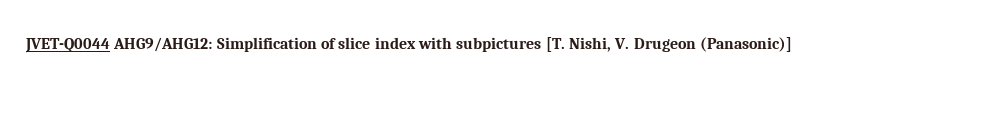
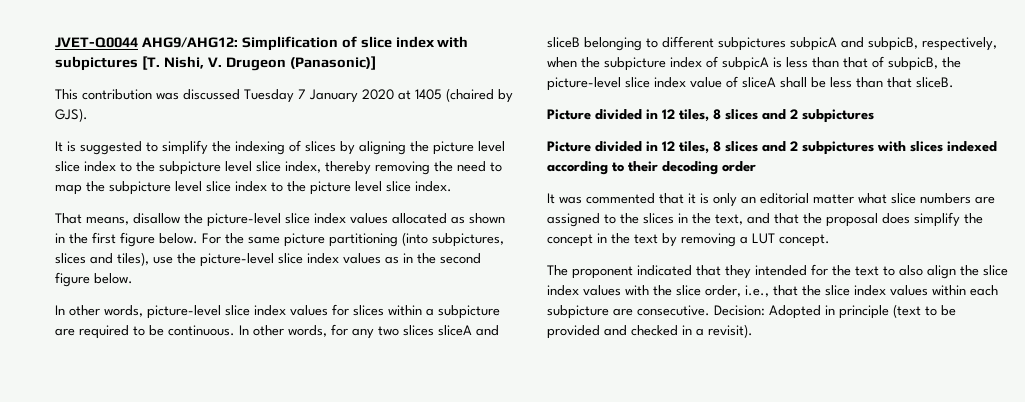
+ This contribution was discussed Tuesday 7 January 2020 at 1405 (chaired by GJS).
+ It is suggested to simplify the indexing of slices by aligning the picture level slice index to the subpicture level slice index, thereby removing the need to map the subpicture level slice index to the picture level slice index.
+ That means, disallow the picture-level slice index values allocated as shown in the first figure below. For the same picture partitioning (into subpictures, slices and tiles), use the picture-level slice index values as in the second figure below.
+ In other words, picture-level slice index values for slices within a subpicture are required to be continuous. In other words, for any two slices sliceA and sliceB belonging to different subpictures subpicA and subpicB, respectively, when the subpicture index of subpicA is less than that of subpicB, the picture-level slice index value of sliceA shall be less than that sliceB.
+ Picture divided in 12 tiles, 8 slices and 2 subpictures
+ Picture divided in 12 tiles, 8 slices and 2 subpictures with slices indexed according to their decoding order
+ It was commented that it is only an editorial matter what slice numbers are assigned to the slices in the text, and that the proposal does simplify the concept in the text by removing a LUT concept.
+ The proponent indicated that they intended for the text to also align the slice index values with the slice order, i.e., that the slice index values within each subpicture are consecutive. Decision: Adopted in principle (text to be provided and checked in a revisit).

